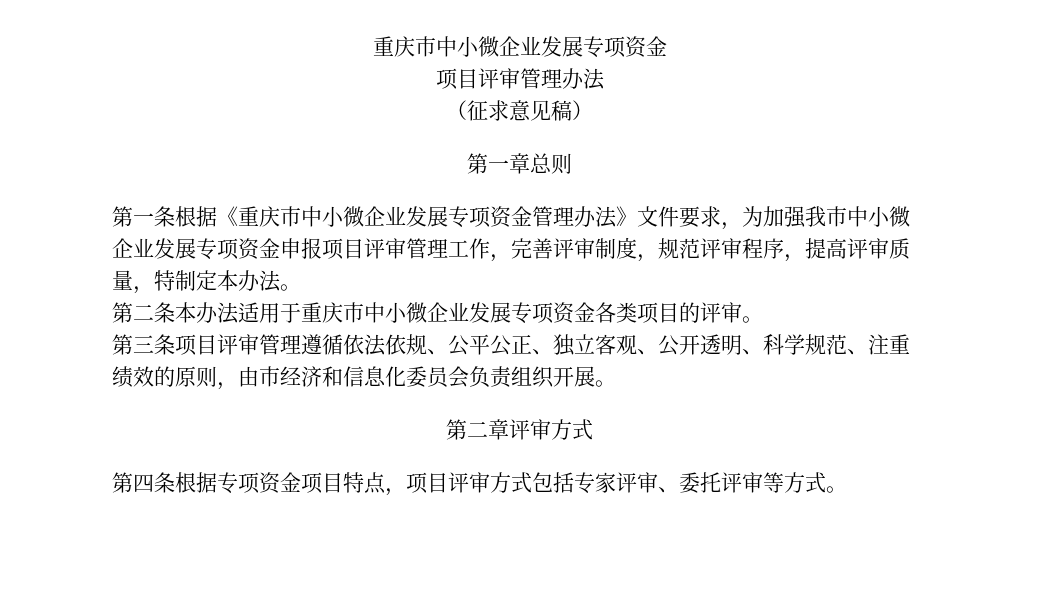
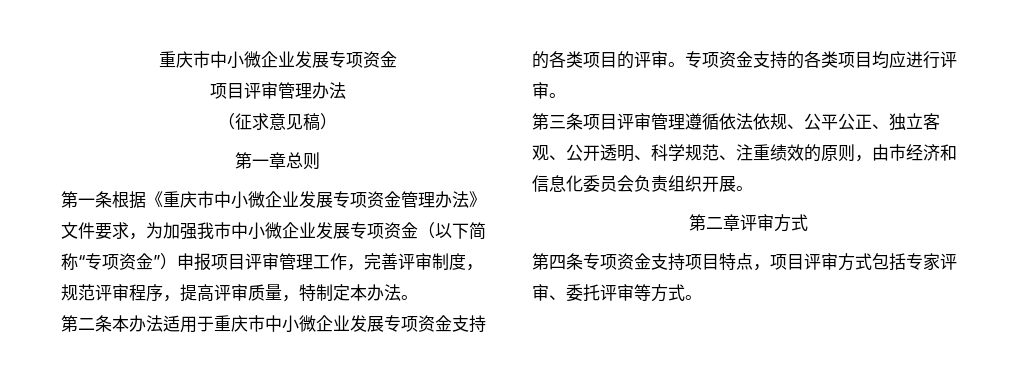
- 第一条根据《重庆市中小微企业发展专项资金管理办法》文件要求，为加强我市中小微企业发展专项资金申报项目评审管理工作，完善评审制度，规范评审程序，提高评审质量，特制定本办法。
+ 第一条根据《重庆市中小微企业发展专项资金管理办法》文件要求，为加强我市中小微企业发展专项资金（以下简称“专项资金”）申报项目评审管理工作，完善评审制度，规范评审程序，提高评审质量，特制定本办法。
- 第二条本办法适用于重庆市中小微企业发展专项资金各类项目的评审。
+ 第二条本办法适用于重庆市中小微企业发展专项资金支持的各类项目的评审。专项资金支持的各类项目均应进行评审。
- 第四条根据专项资金项目特点，项目评审方式包括专家评审、委托评审等方式。
+ 第四条专项资金支持项目特点，项目评审方式包括专家评审、委托评审等方式。

